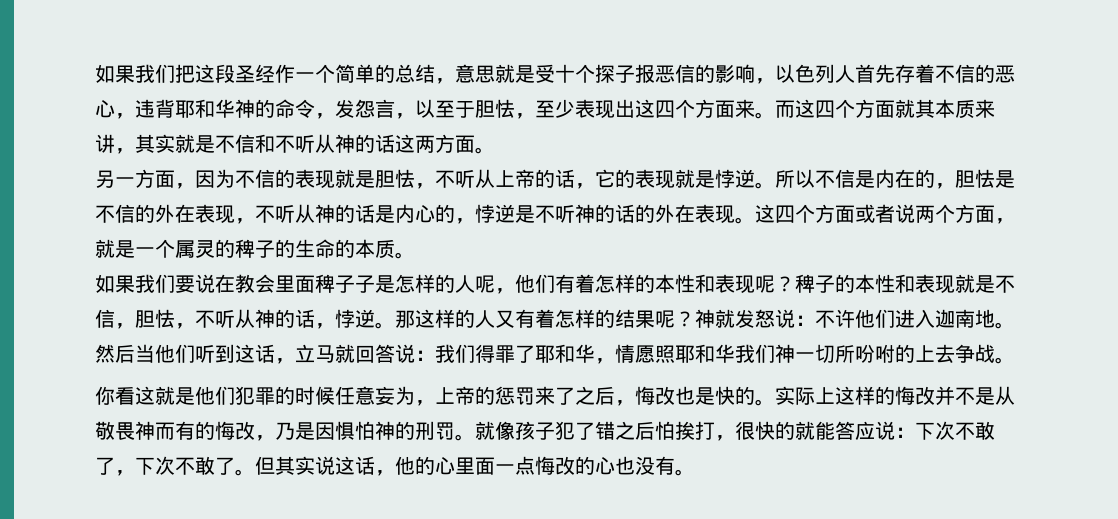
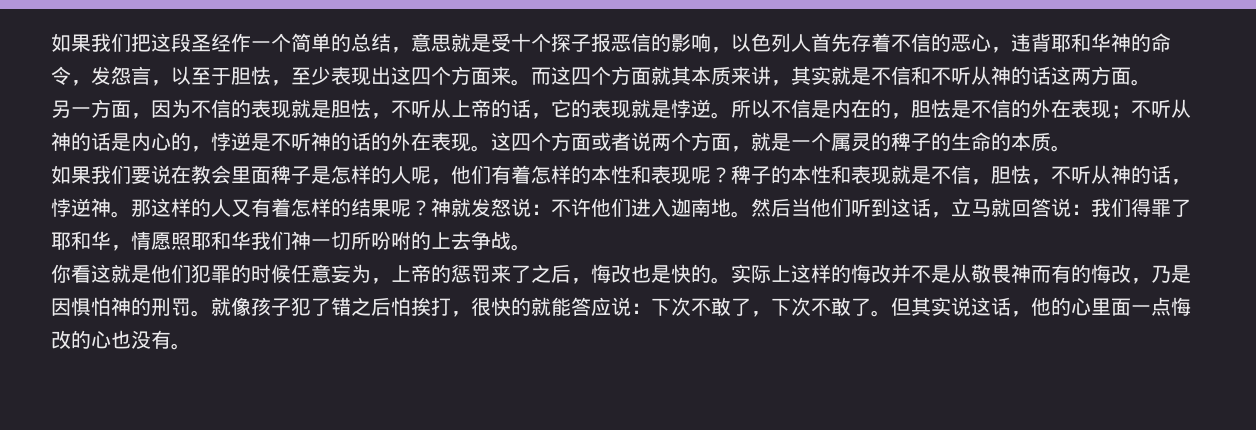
- 所以不信是内在的，胆怯是不信的外在表现，不听从神的话是内心的，悖逆是不听神的话的外在表现。
+ 所以不信是内在的，胆怯是不信的外在表现；不听从神的话是内心的，悖逆是不听神的话的外在表现。
- 如果我们要说在教会里面稗子子是怎样的人呢，他们有着怎样的本性和表现呢？
+ 如果我们要说在教会里面稗子是怎样的人呢，他们有着怎样的本性和表现呢？
- 稗子的本性和表现就是不信，胆怯，不听从神的话，悖逆。
+ 稗子的本性和表现就是不信，胆怯，不听从神的话，悖逆神。

